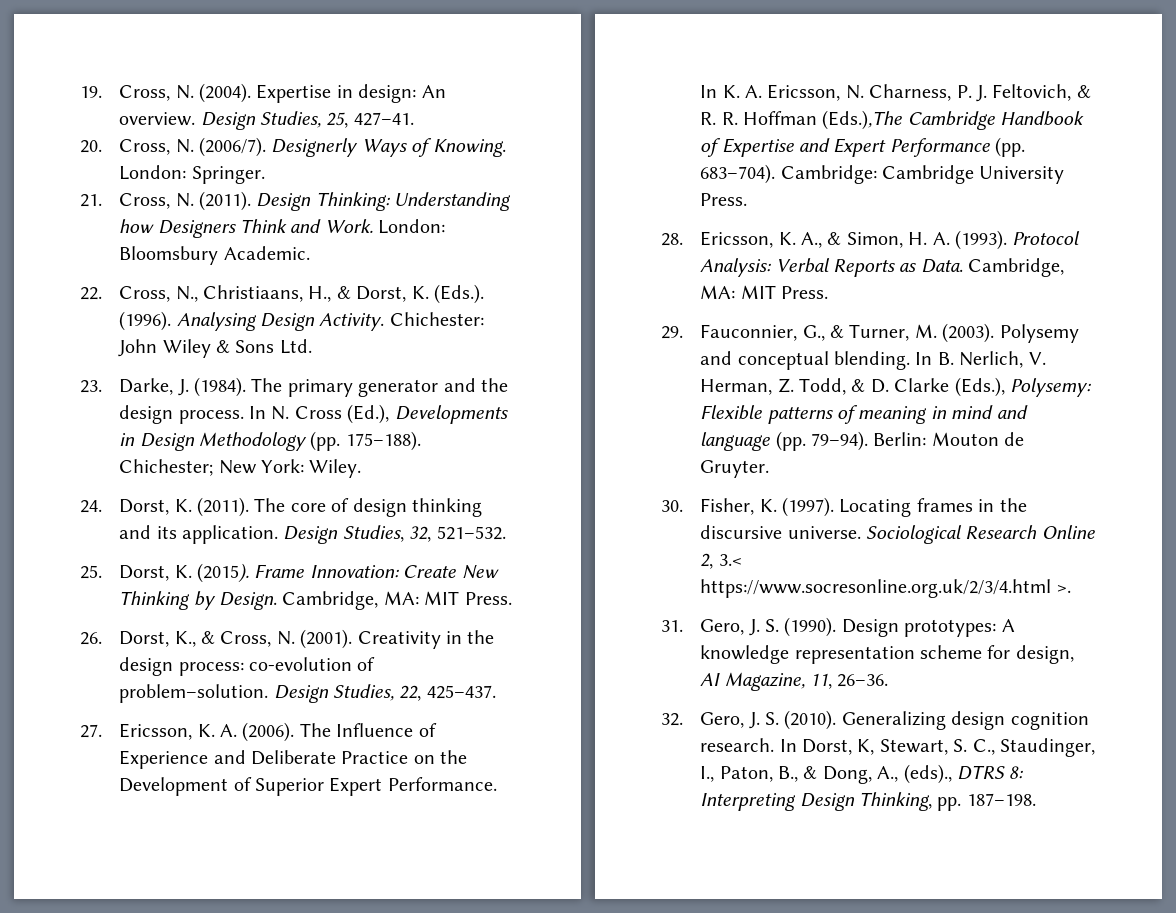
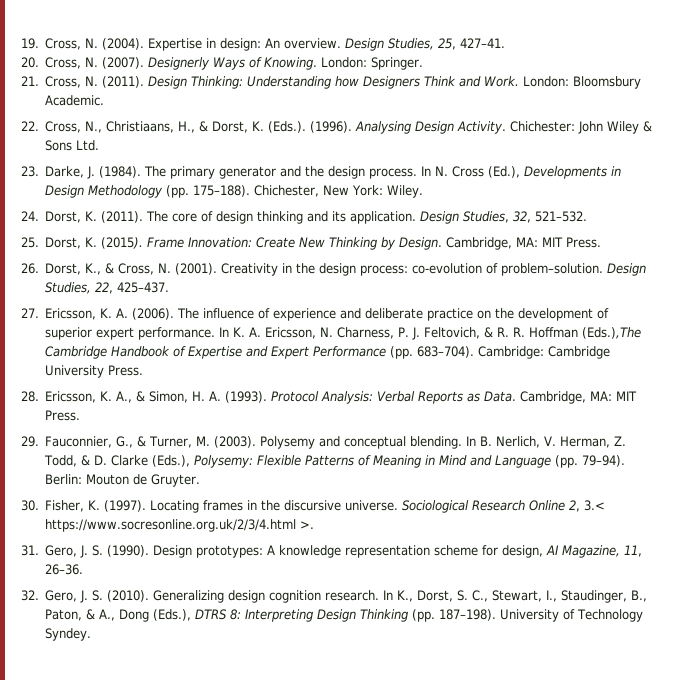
- 20. Cross, N. (2006/7).
+ 20. Cross, N. (2007).
- Chichester; New York: Wiley.
+ Chichester, New York: Wiley.
- The Influence of Experience and Deliberate Practice on the Development of Superior Expert Performance.
+ The influence of experience and deliberate practice on the development of superior expert performance.
- In B. Nerlich, V. Herman, Z. Todd, & D. Clarke (Eds.), Polysemy: Flexible patterns of meaning in mind and language (pp. 79–94).
+ In B. Nerlich, V. Herman, Z. Todd, & D. Clarke (Eds.), Polysemy: Flexible Patterns of Meaning in Mind and Language (pp. 79–94).
- In Dorst, K, Stewart, S. C., Staudinger, I., Paton, B., & Dong, A., (eds)., DTRS 8: Interpreting Design Thinking, pp. 187–198.
+ In K., Dorst, S. C., Stewart, I., Staudinger, B., Paton, & A., Dong (Eds.), DTRS 8: Interpreting Design Thinking (pp. 187–198). University of Technology Syndey.

